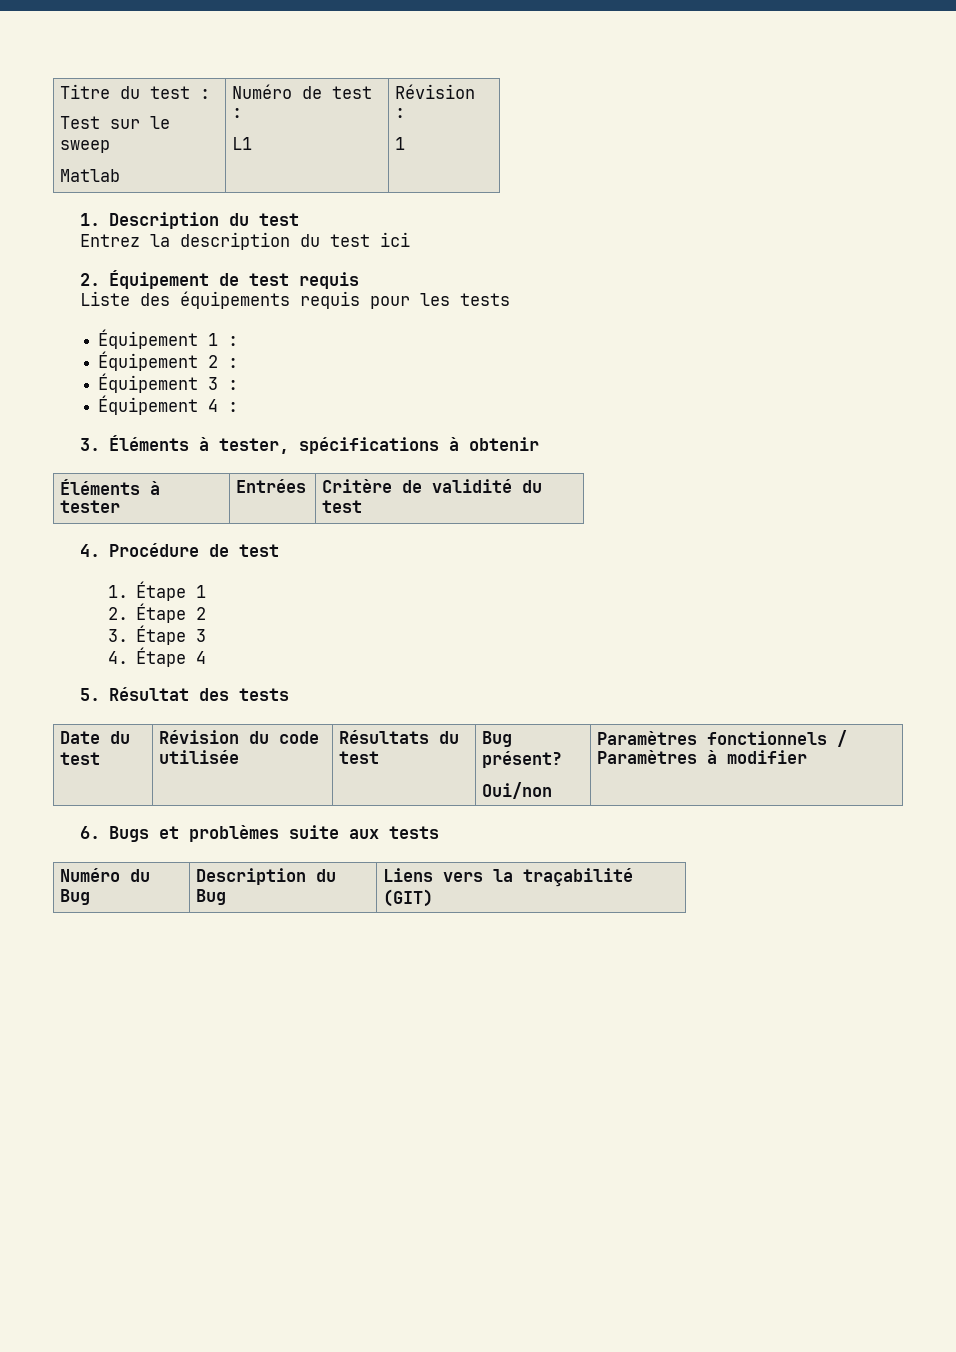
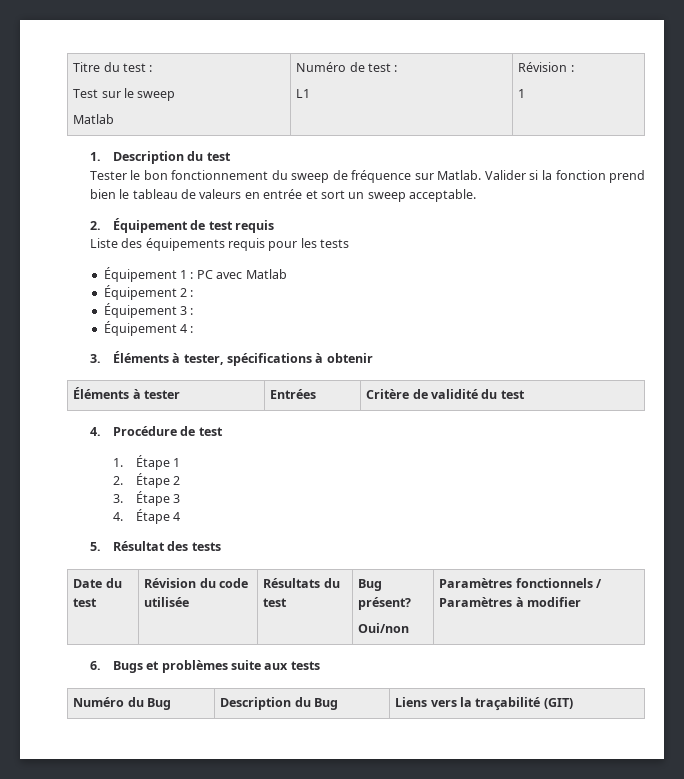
- Entrez la description du test ici
+ Tester le bon fonctionnement du sweep de fréquence sur Matlab. Valider si la fonction prend bien le tableau de valeurs en entrée et sort un sweep acceptable.
- Équipement 1 :
+ Équipement 1 : PC avec Matlab

